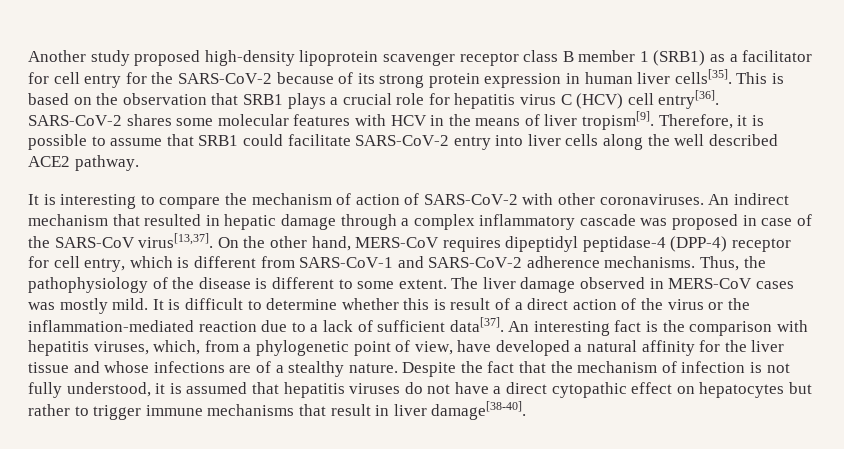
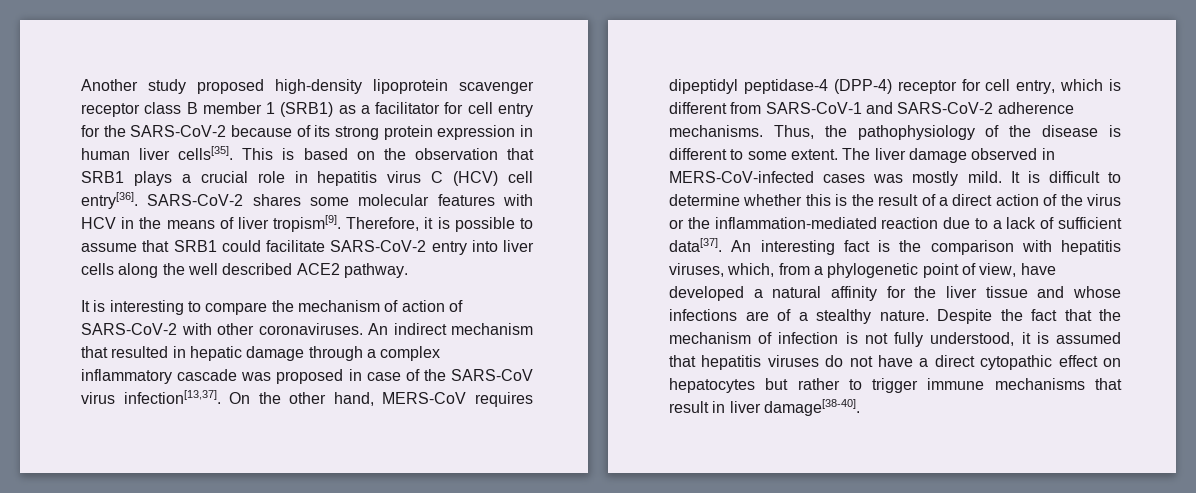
- This is based on the observation that SRB1 plays a crucial role for hepatitis virus C (HCV) cell entry[36].
+ This is based on the observation that SRB1 plays a crucial role in hepatitis virus C (HCV) cell entry[36].
- An indirect mechanism that resulted in hepatic damage through a complex inflammatory cascade was proposed in case of the SARS-CoV virus[13,37].
+ An indirect mechanism that resulted in hepatic damage through a complex inflammatory cascade was proposed in case of the SARS-CoV virus infection[13,37].
- The liver damage observed in MERS-CoV cases was mostly mild.
+ The liver damage observed in MERS-CoV-infected cases was mostly mild.
- It is difficult to determine whether this is result of a direct action of the virus or the inflammation-mediated reaction due to a lack of sufficient data[37].
+ It is difficult to determine whether this is the result of a direct action of the virus or the inflammation-mediated reaction due to a lack of sufficient data[37].

